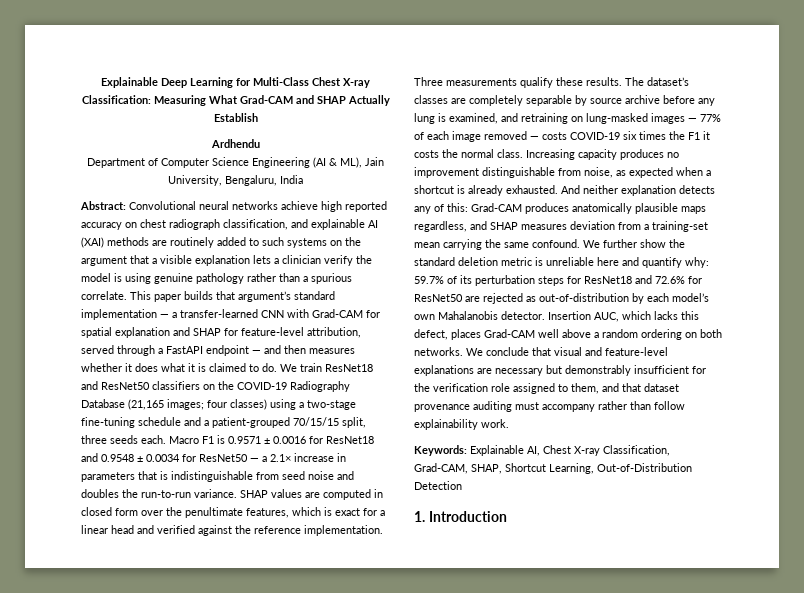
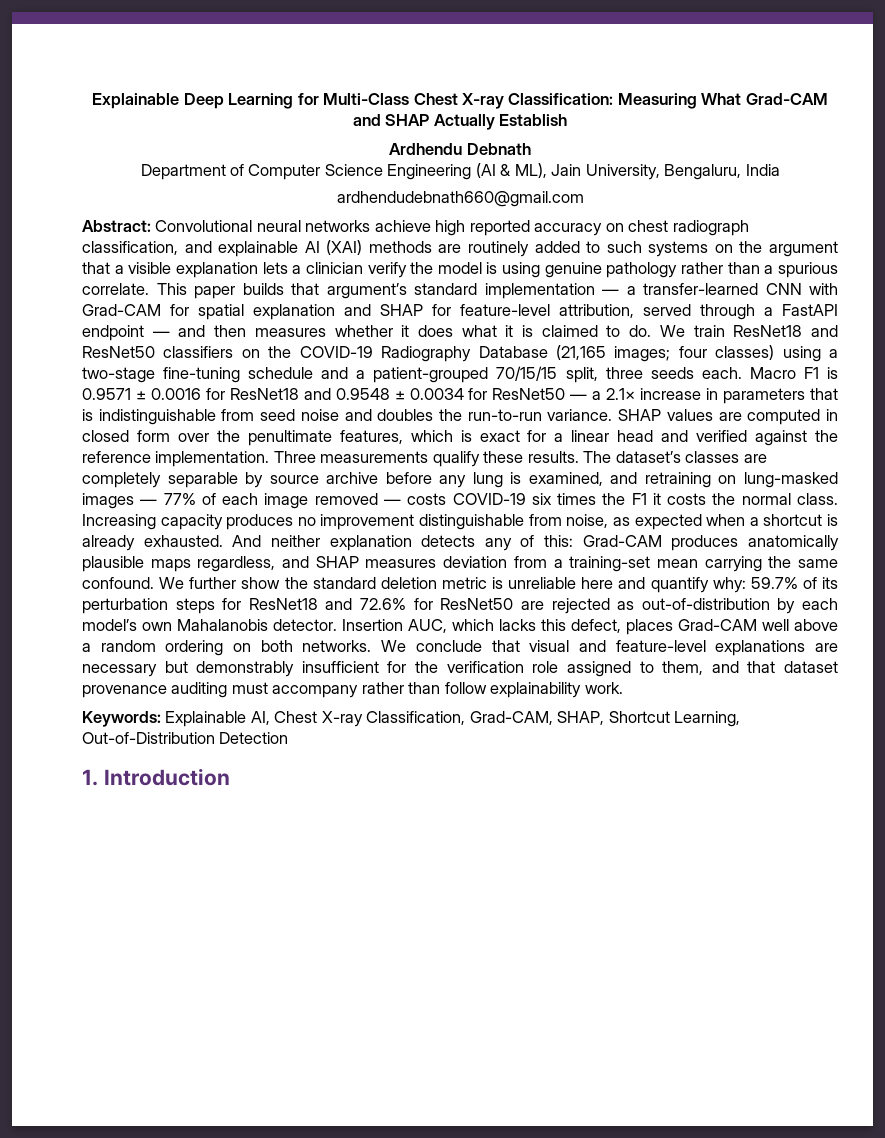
- Ardhendu
+ Ardhendu Debnath
+ ardhendudebnath660@gmail.com

